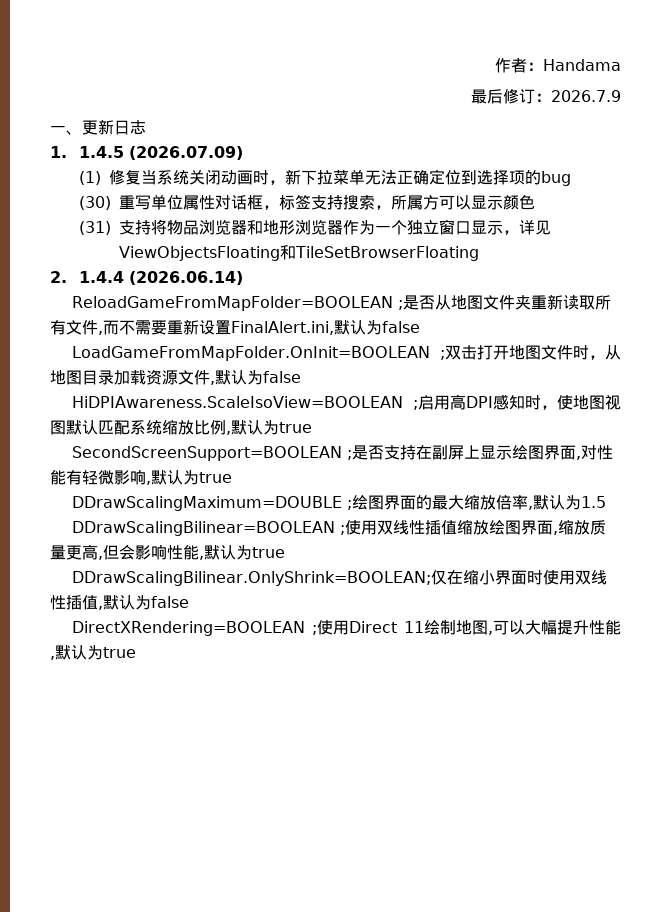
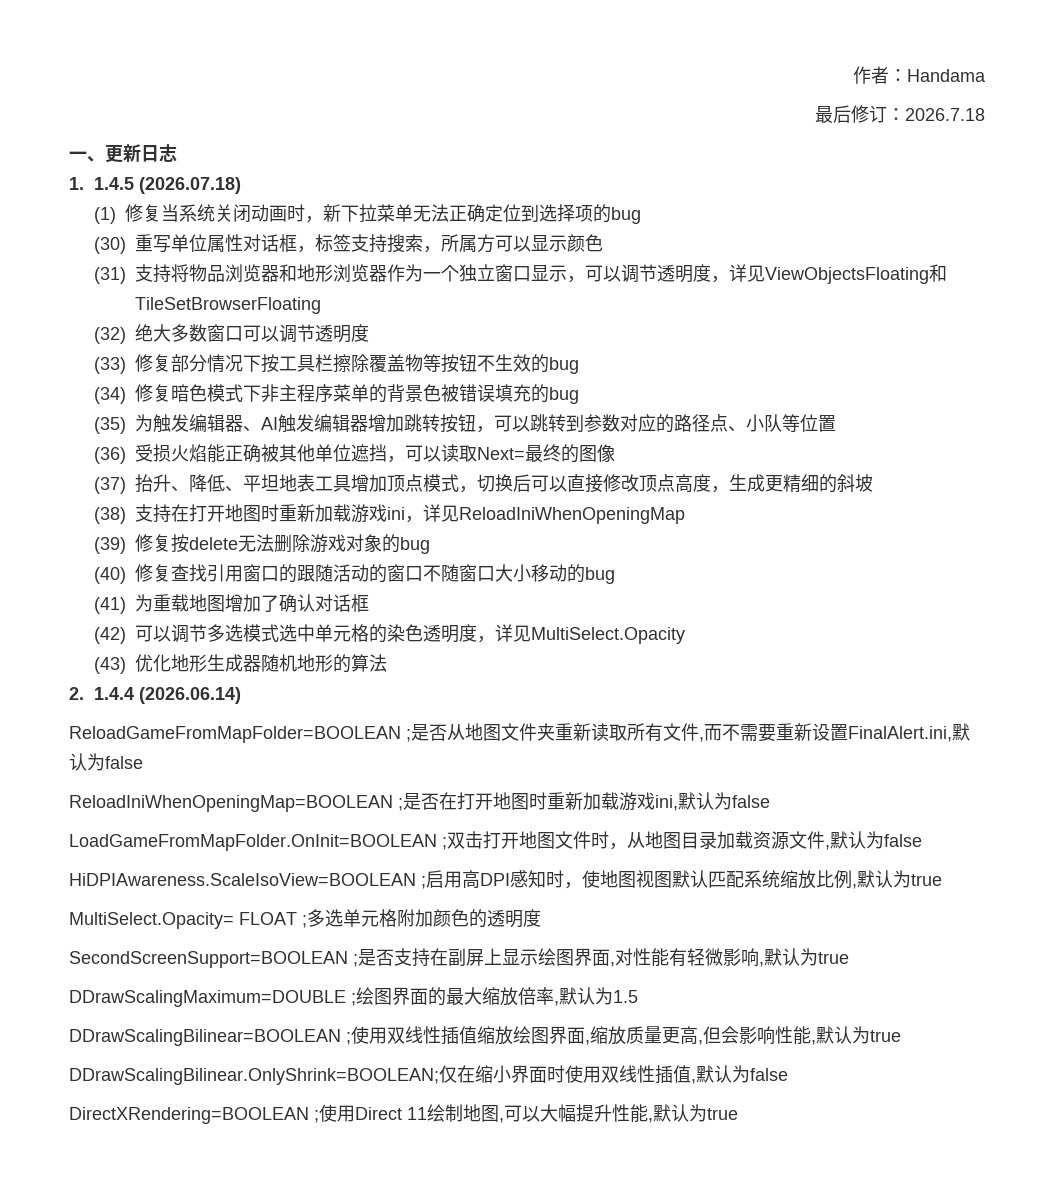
- 最后修订：2026.7.9
+ 最后修订：2026.7.18
- 1. 1.4.5 (2026.07.09)
+ 1. 1.4.5 (2026.07.18)
- (31)支持将物品浏览器和地形浏览器作为一个独立窗口显示，详见ViewObjectsFloating和TileSetBrowserFloating
+ (31)支持将物品浏览器和地形浏览器作为一个独立窗口显示，可以调节透明度，详见ViewObjectsFloating和TileSetBrowserFloating
+ (32)绝大多数窗口可以调节透明度
+ (33)修复部分情况下按工具栏擦除覆盖物等按钮不生效的bug
+ (34)修复暗色模式下非主程序菜单的背景色被错误填充的bug
+ (35)为触发编辑器、AI触发编辑器增加跳转按钮，可以跳转到参数对应的路径点、小队等位置
+ (36)受损火焰能正确被其他单位遮挡，可以读取Next=最终的图像
+ (37)抬升、降低、平坦地表工具增加顶点模式，切换后可以直接修改顶点高度，生成更精细的斜坡
+ (38)支持在打开地图时重新加载游戏ini，详见ReloadIniWhenOpeningMap
+ (39)修复按delete无法删除游戏对象的bug
+ (40)修复查找引用窗口的跟随活动的窗口不随窗口大小移动的bug
+ (41)为重载地图增加了确认对话框
+ (42)可以调节多选模式选中单元格的染色透明度，详见MultiSelect.Opacity
+ (43)优化地形生成器随机地形的算法
+ ReloadIniWhenOpeningMap=BOOLEAN ;是否在打开地图时重新加载游戏ini,默认为false
+ MultiSelect.Opacity= FLOAT ;多选单元格附加颜色的透明度

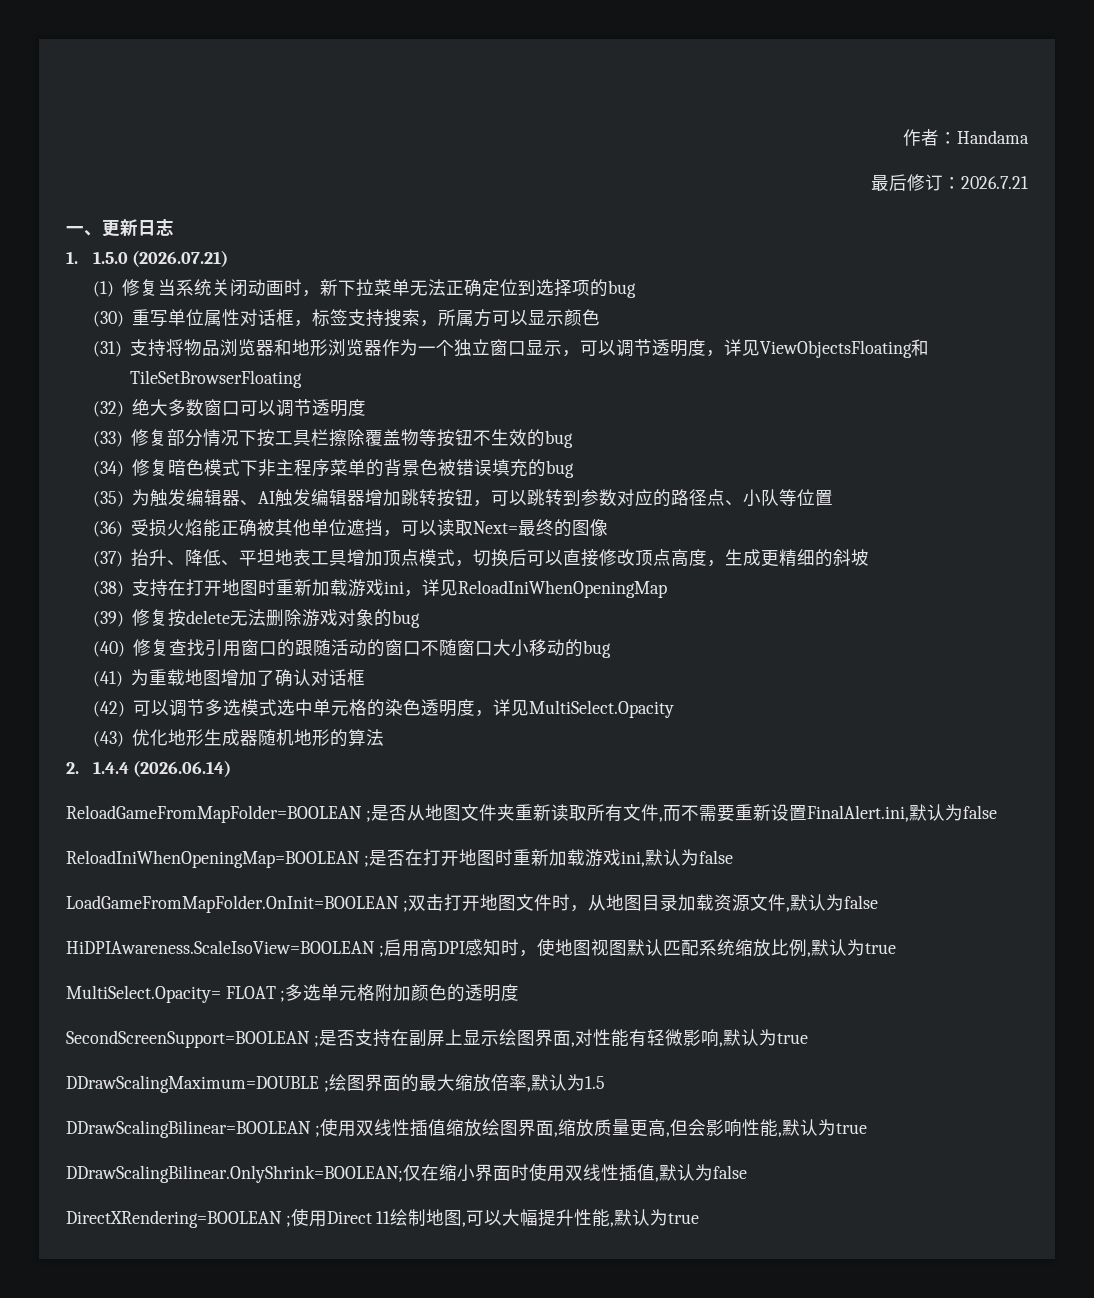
- 最后修订：2026.7.18
+ 最后修订：2026.7.21
- 1. 1.4.5 (2026.07.18)
+ 1. 1.5.0 (2026.07.21)

